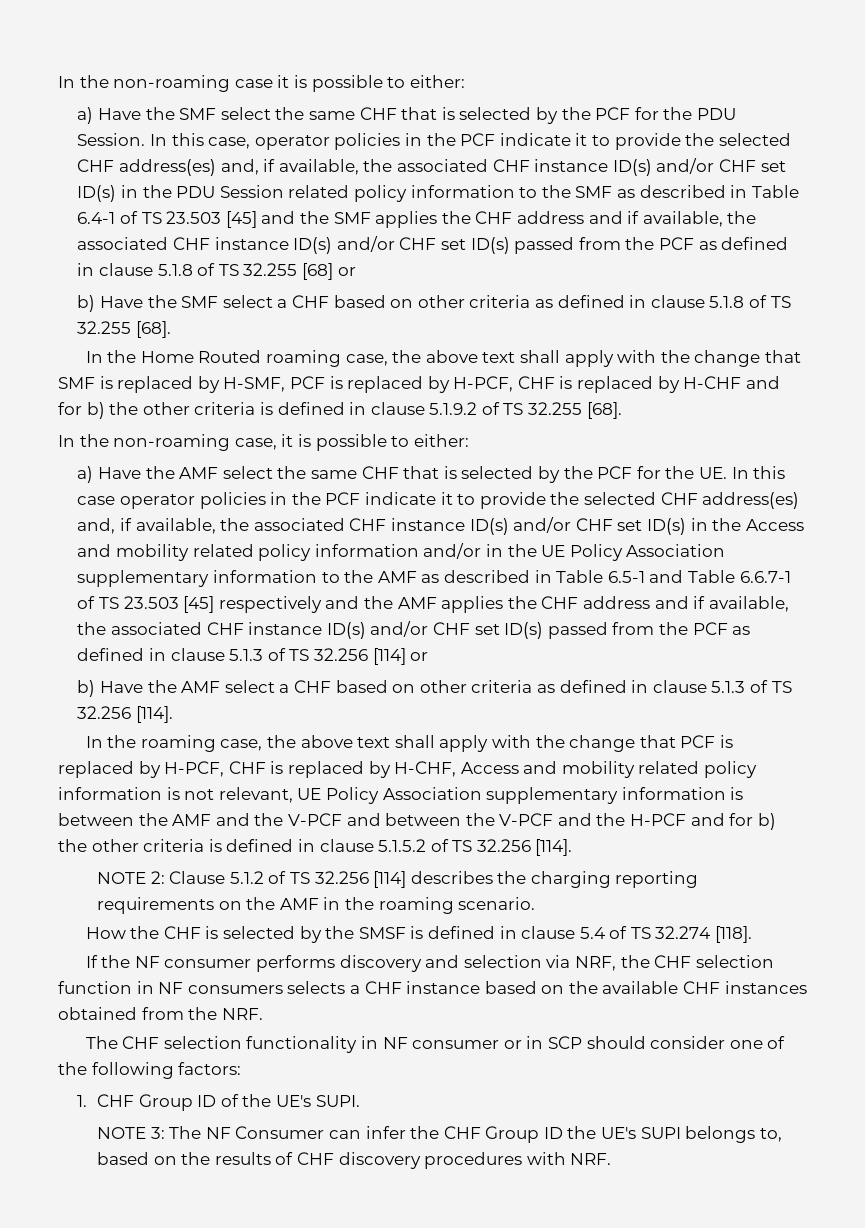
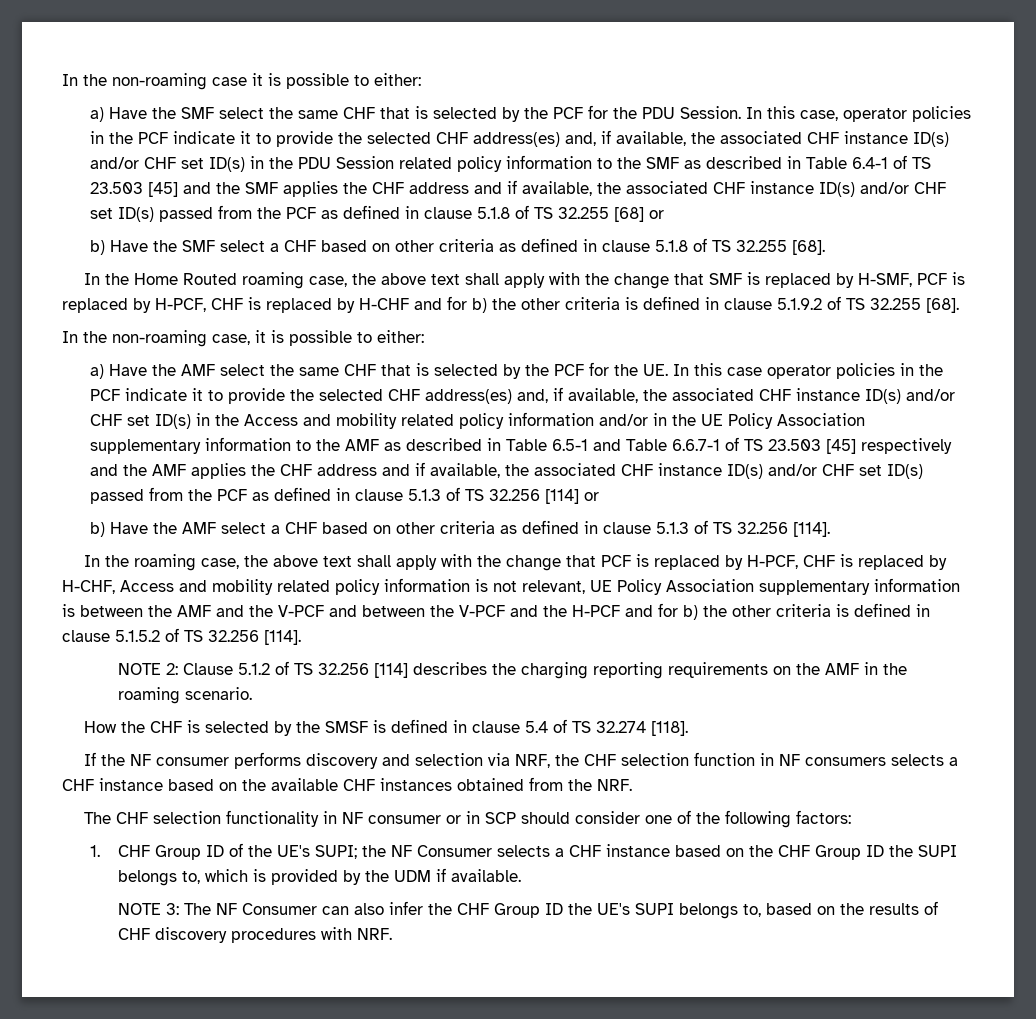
- 1. CHF Group ID of the UE's SUPI.
+ 1. CHF Group ID of the UE's SUPI; the NF Consumer selects a CHF instance based on the CHF Group ID the SUPI belongs to, which is provided by the UDM if available.
- NOTE 3: The NF Consumer can infer the CHF Group ID the UE's SUPI belongs to, based on the results of CHF discovery procedures with NRF.
+ NOTE 3: The NF Consumer can also infer the CHF Group ID the UE's SUPI belongs to, based on the results of CHF discovery procedures with NRF.

